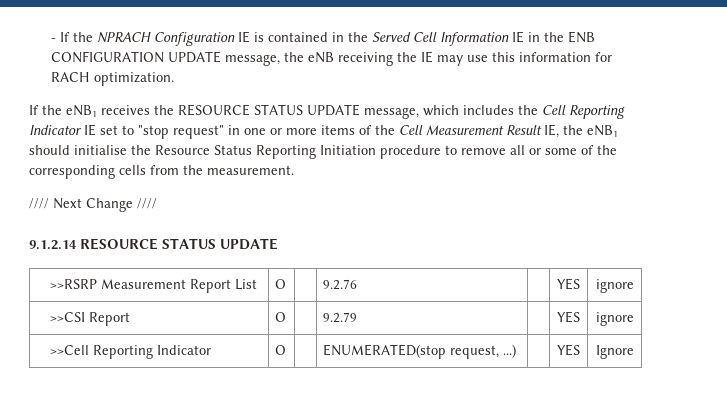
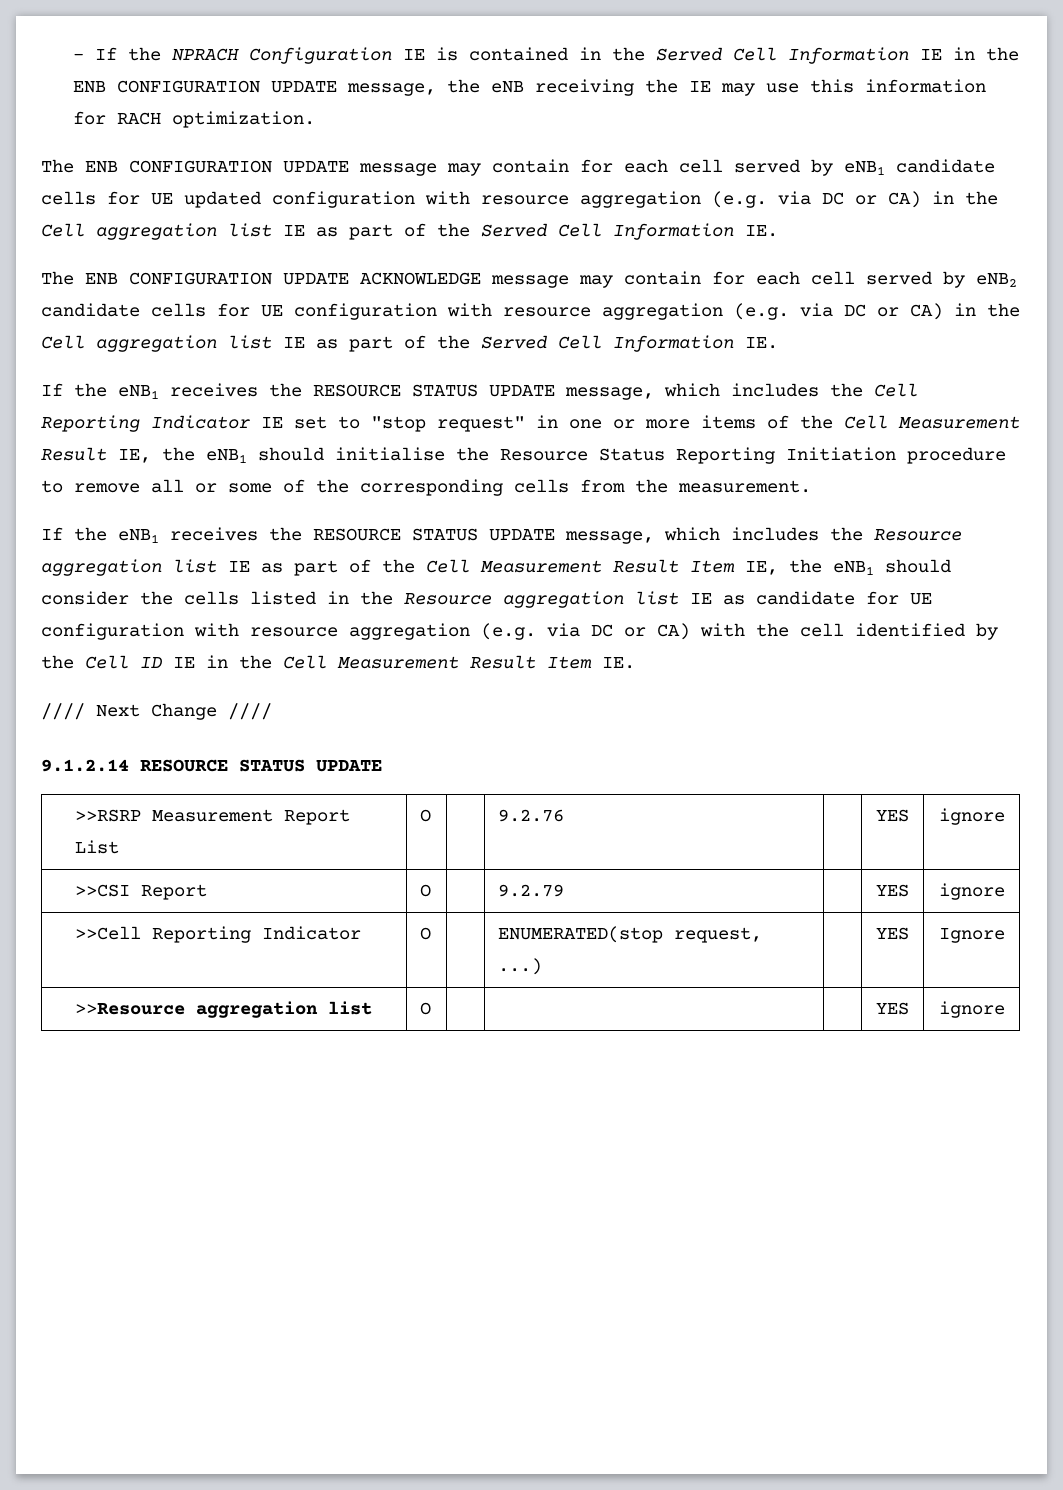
+ The ENB CONFIGURATION UPDATE message may contain for each cell served by eNB1 candidate cells for UE updated configuration with resource aggregation (e.g. via DC or CA) in the Cell aggregation list IE as part of the Served Cell Information IE.
+ The ENB CONFIGURATION UPDATE ACKNOWLEDGE message may contain for each cell served by eNB2 candidate cells for UE configuration with resource aggregation (e.g. via DC or CA) in the Cell aggregation list IE as part of the Served Cell Information IE.
+ If the eNB1 receives the RESOURCE STATUS UPDATE message, which includes the Resource aggregation list IE as part of the Cell Measurement Result Item IE, the eNB1 should consider the cells listed in the Resource aggregation list IE as candidate for UE configuration with resource aggregation (e.g. via DC or CA) with the cell identified by the Cell ID IE in the Cell Measurement Result Item IE.
+ >>Resource aggregation list | O | | | | YES | ignore

